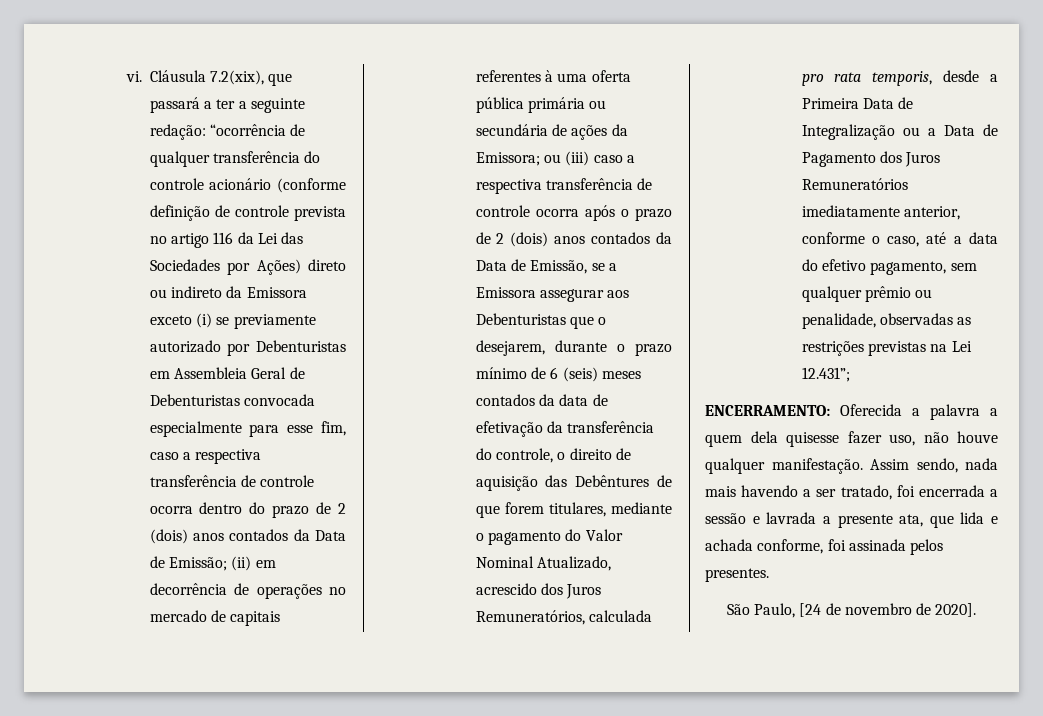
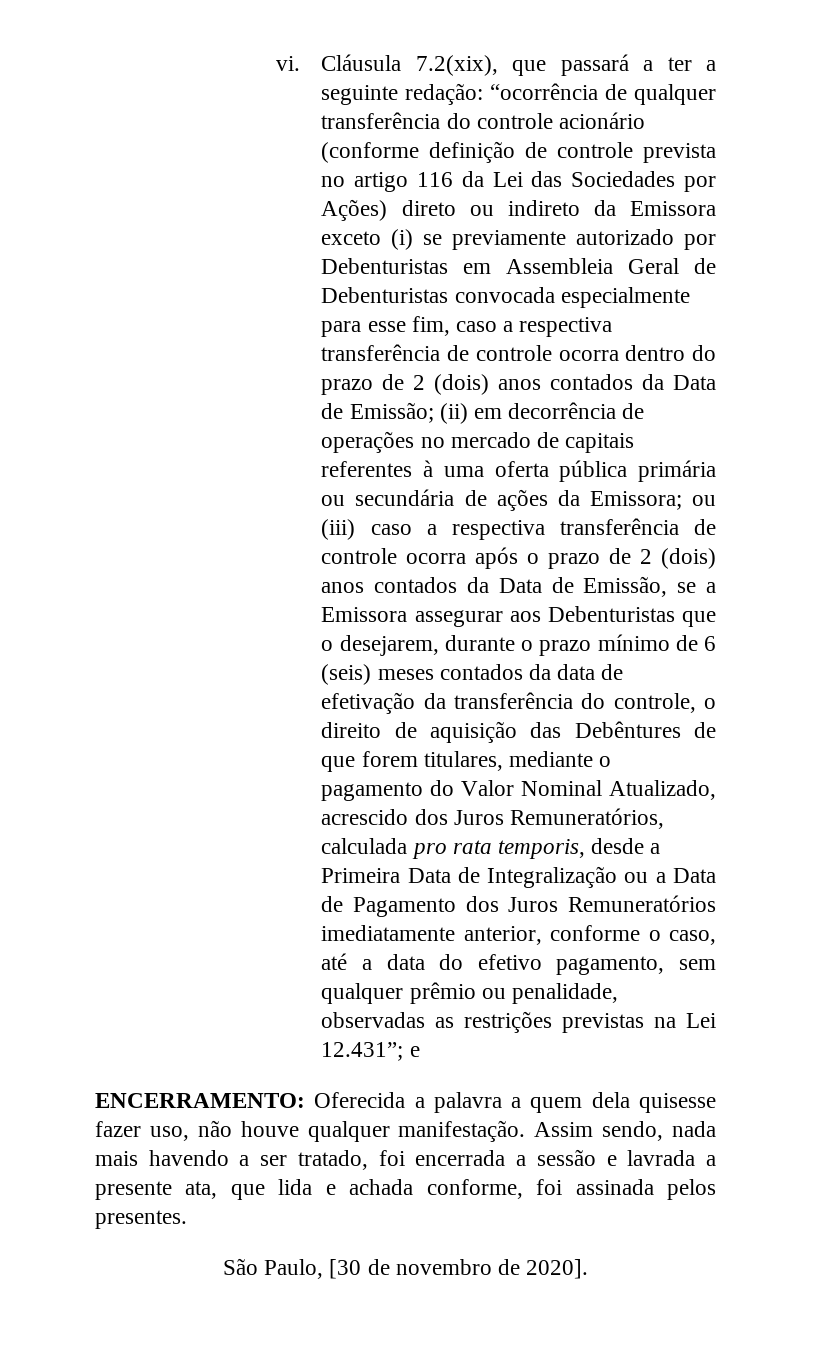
- ou (iii) caso a respectiva transferência de controle ocorra após o prazo de 2 (dois) anos contados da Data de Emissão, se a Emissora assegurar aos Debenturistas que o desejarem, durante o prazo mínimo de 6 (seis) meses contados da data de efetivação da transferência do controle, o direito de aquisição das Debêntures de que forem titulares, mediante o pagamento do Valor Nominal Atualizado, acrescido dos Juros Remuneratórios, calculada pro rata temporis, desde a Primeira Data de Integralização ou a Data de Pagamento dos Juros Remuneratórios imediatamente anterior, conforme o caso, até a data do efetivo pagamento, sem qualquer prêmio ou penalidade, observadas as restrições previstas na Lei 12.431”;
+ ou (iii) caso a respectiva transferência de controle ocorra após o prazo de 2 (dois) anos contados da Data de Emissão, se a Emissora assegurar aos Debenturistas que o desejarem, durante o prazo mínimo de 6 (seis) meses contados da data de efetivação da transferência do controle, o direito de aquisição das Debêntures de que forem titulares, mediante o pagamento do Valor Nominal Atualizado, acrescido dos Juros Remuneratórios, calculada pro rata temporis, desde a Primeira Data de Integralização ou a Data de Pagamento dos Juros Remuneratórios imediatamente anterior, conforme o caso, até a data do efetivo pagamento, sem qualquer prêmio ou penalidade, observadas as restrições previstas na Lei 12.431”; e
- São Paulo, [24 de novembro de 2020].
+ São Paulo, [30 de novembro de 2020].

